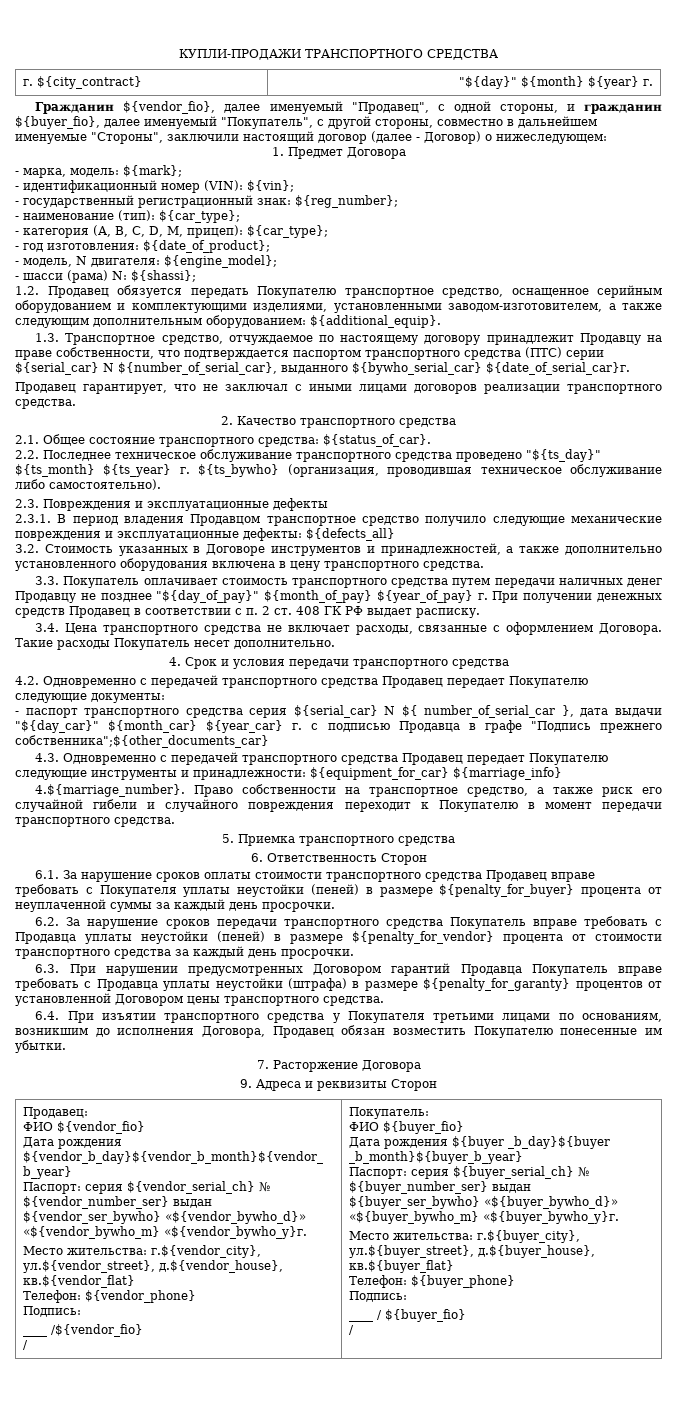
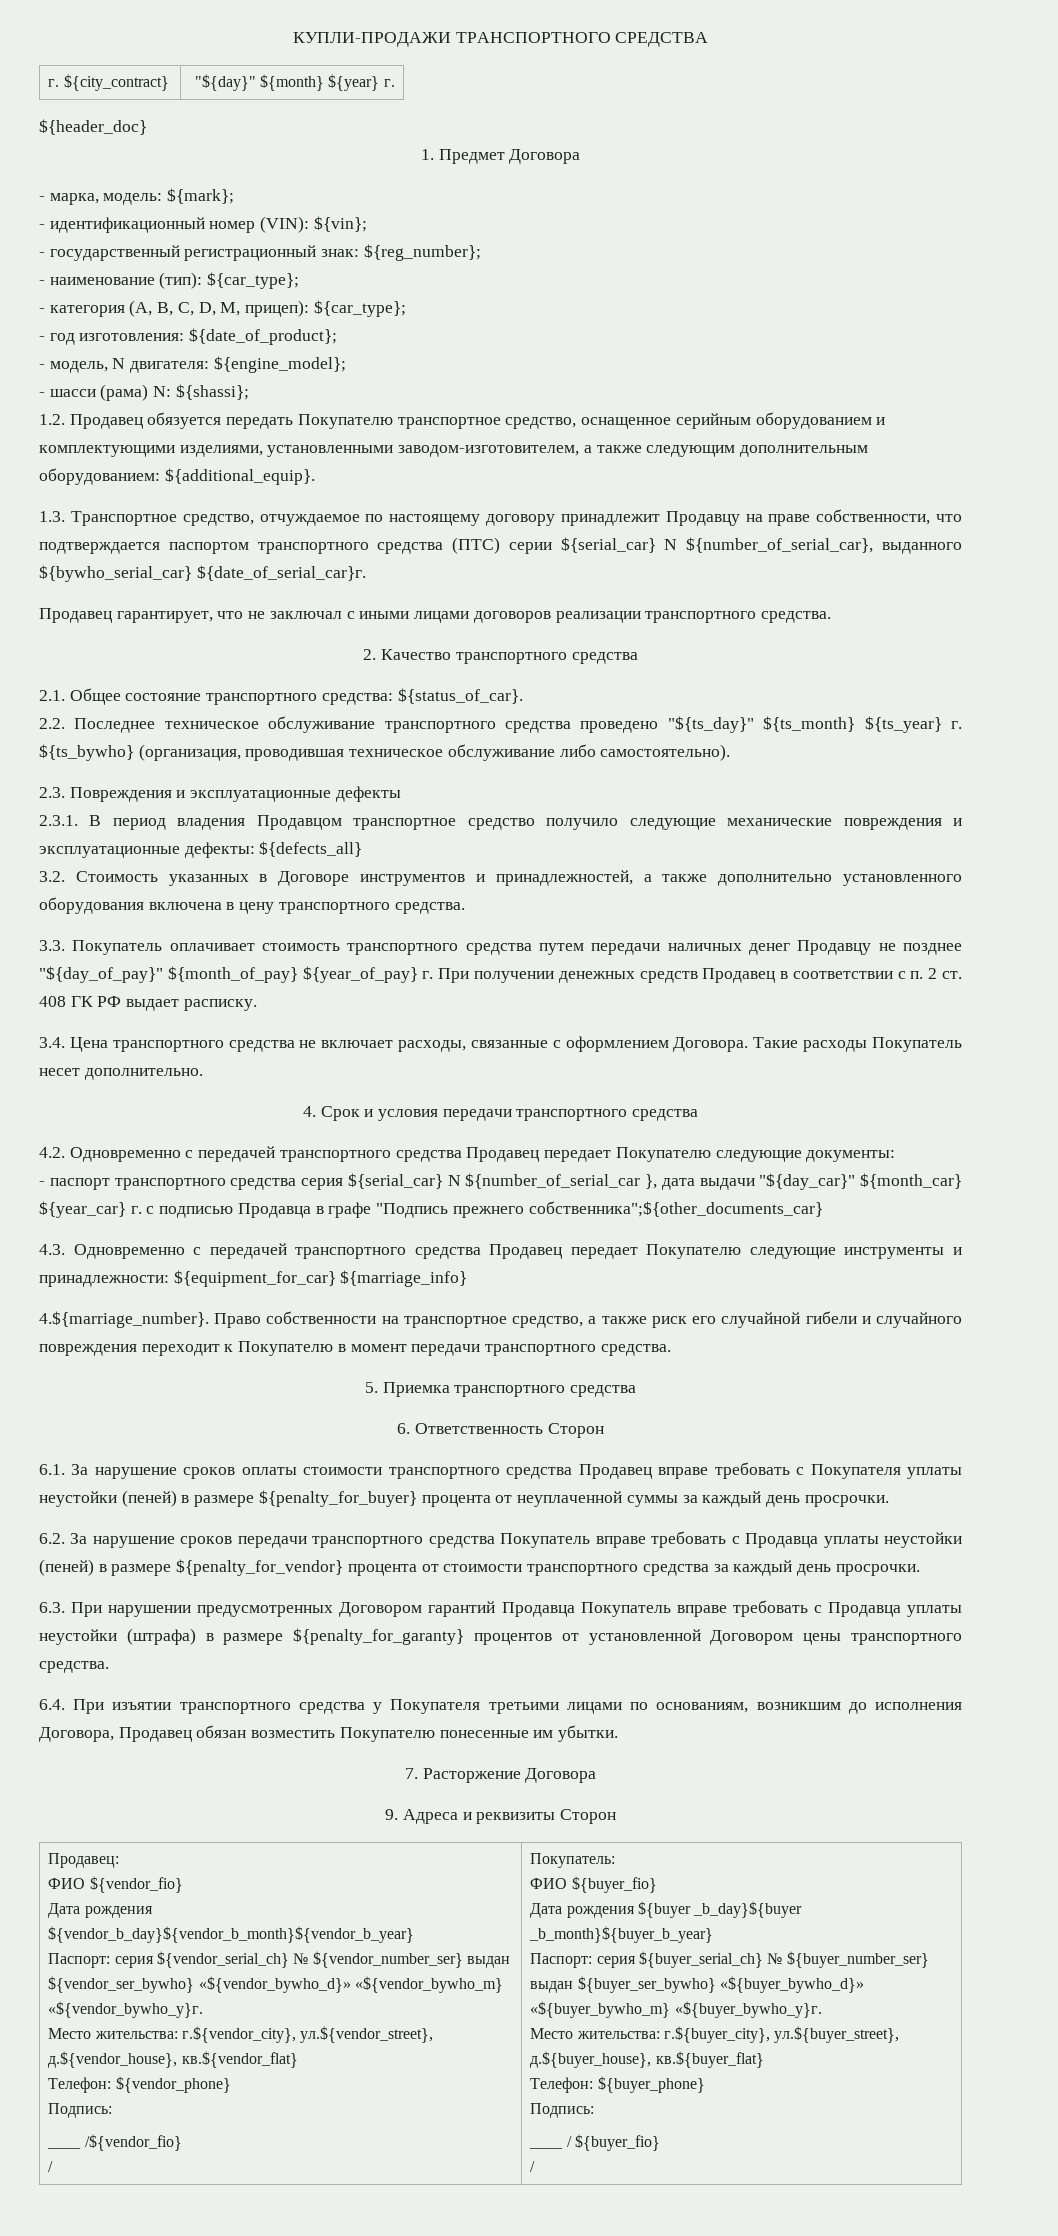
- Гражданин ${vendor_fio}, далее именуемый "Продавец", с одной стороны, и гражданин ${buyer_fio}, далее именуемый "Покупатель", с другой стороны, совместно в дальнейшем именуемые "Стороны", заключили настоящий договор (далее - Договор) о нижеследующем:
+ ${header_doc}
- - паспорт транспортного средства серия ${serial_car} N ${ number_of_serial_car }, дата выдачи "${day_car}" ${month_car} ${year_car} г. с подписью Продавца в графе "Подпись прежнего собственника";${other_documents_car}
+ - паспорт транспортного средства серия ${serial_car} N ${number_of_serial_car }, дата выдачи "${day_car}" ${month_car} ${year_car} г. с подписью Продавца в графе "Подпись прежнего собственника";${other_documents_car}

